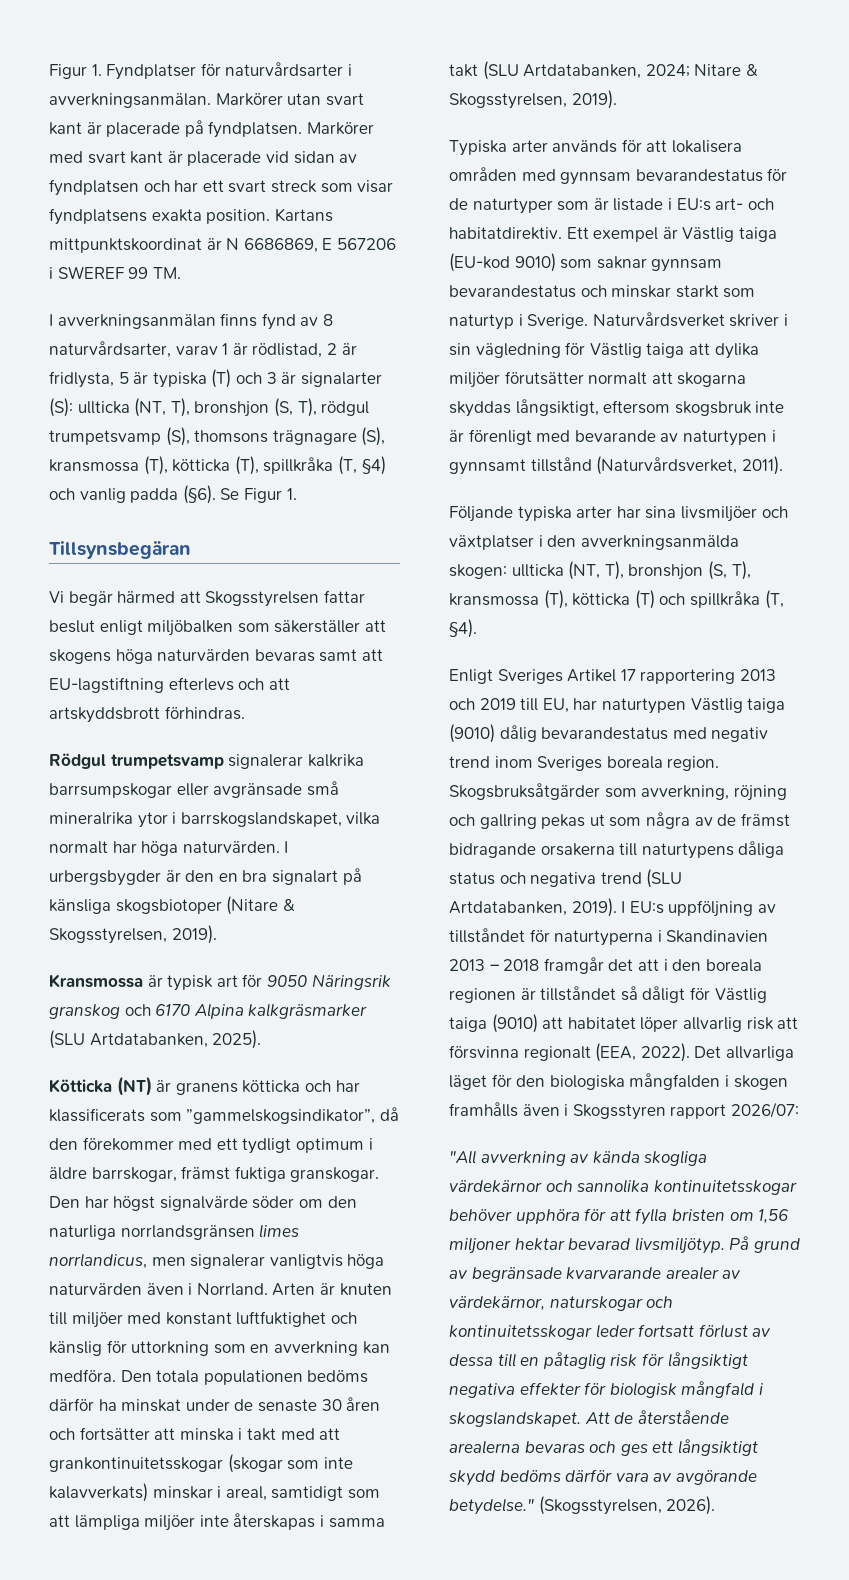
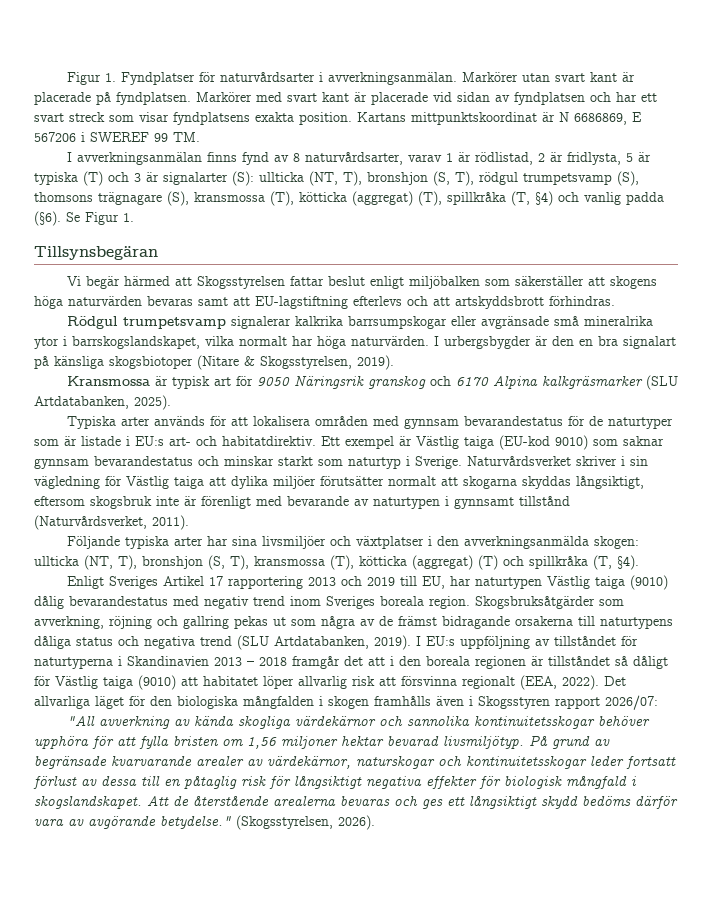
- I avverkningsanmälan finns fynd av 8 naturvårdsarter, varav 1 är rödlistad, 2 är fridlysta, 5 är typiska (T) och 3 är signalarter (S): ullticka (NT, T), bronshjon (S, T), rödgul trumpetsvamp (S), thomsons trägnagare (S), kransmossa (T), kötticka (T), spillkråka (T, §4) och vanlig padda (§6).
+ I avverkningsanmälan finns fynd av 8 naturvårdsarter, varav 1 är rödlistad, 2 är fridlysta, 5 är typiska (T) och 3 är signalarter (S): ullticka (NT, T), bronshjon (S, T), rödgul trumpetsvamp (S), thomsons trägnagare (S), kransmossa (T), kötticka (aggregat) (T), spillkråka (T, §4) och vanlig padda (§6).
- Kötticka (NT) är granens kötticka och har klassificerats som ”gammelskogsindikator”, då den förekommer med ett tydligt optimum i äldre barrskogar, främst fuktiga granskogar. Den har högst signalvärde söder om den naturliga norrlandsgränsen limes norrlandicus, men signalerar vanligtvis höga naturvärden även i Norrland. Arten är knuten till miljöer med konstant luftfuktighet och känslig för uttorkning som en avverkning kan medföra. Den totala populationen bedöms därför ha minskat under de senaste 30 åren och fortsätter att minska i takt med att grankontinuitetsskogar (skogar som inte kalavverkats) minskar i areal, samtidigt som att lämpliga miljöer inte återskapas i samma takt (SLU Artdatabanken, 2024; Nitare & Skogsstyrelsen, 2019).
- Följande typiska arter har sina livsmiljöer och växtplatser i den avverkningsanmälda skogen: ullticka (NT, T), bronshjon (S, T), kransmossa (T), kötticka (T) och spillkråka (T, §4).
+ Följande typiska arter har sina livsmiljöer och växtplatser i den avverkningsanmälda skogen: ullticka (NT, T), bronshjon (S, T), kransmossa (T), kötticka (aggregat) (T) och spillkråka (T, §4).

